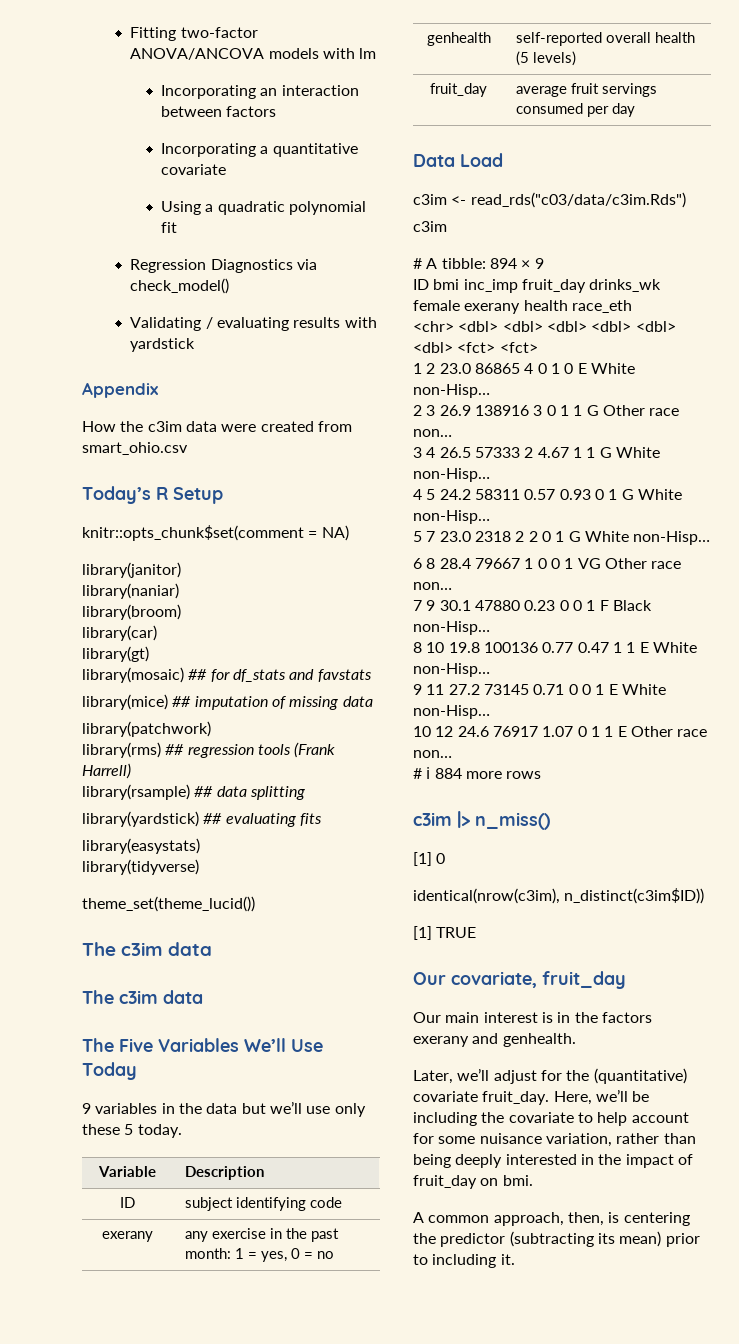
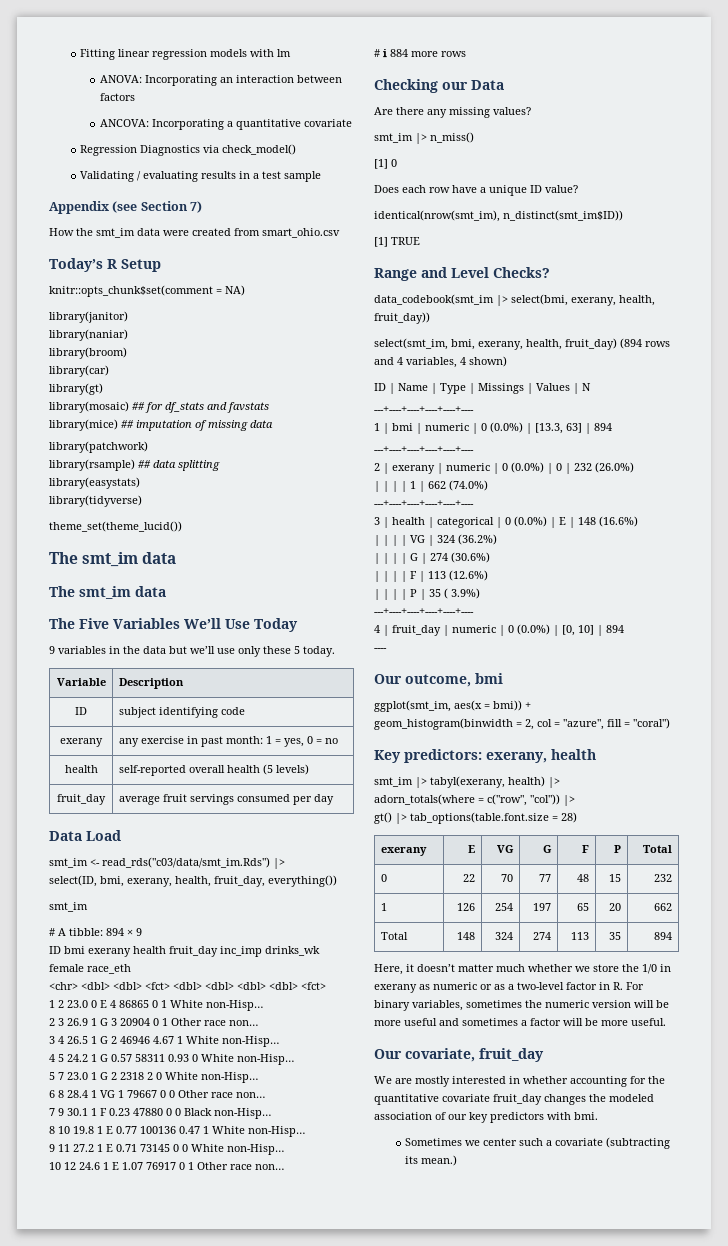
- Fitting two-factor ANOVA/ANCOVA models with lm
+ Fitting linear regression models with lm
- Incorporating an interaction between factors
+ ANOVA: Incorporating an interaction between factors
- Incorporating a quantitative covariate
+ ANCOVA: Incorporating a quantitative covariate
- Using a quadratic polynomial fit
- Validating / evaluating results with yardstick
- Appendix
+ Validating / evaluating results in a test sample
+ Appendix (see Section 7)
- How the c3im data were created from smart_ohio.csv
+ How the smt_im data were created from smart_ohio.csv
- library(rms) ## regression tools (Frank Harrell)
- library(yardstick) ## evaluating fits
  theme_set(theme_lucid())
- The c3im data
- The c3im data
+ The smt_im data
+ The smt_im data
- exerany | any exercise in the past month: 1 = yes, 0 = no
+ exerany | any exercise in past month: 1 = yes, 0 = no
- genhealth | self-reported overall health (5 levels)
+ health | self-reported overall health (5 levels)
- c3im <- read_rds("c03/data/c3im.Rds")
- c3im
+ smt_im <- read_rds("c03/data/smt_im.Rds") |>
+ select(ID, bmi, exerany, health, fruit_day, everything())
+ smt_im
- ID bmi inc_imp fruit_day drinks_wk female exerany health race_eth
+ ID bmi exerany health fruit_day inc_imp drinks_wk female race_eth
- <chr> <dbl> <dbl> <dbl> <dbl> <dbl> <dbl> <fct> <fct>
+ <chr> <dbl> <dbl> <fct> <dbl> <dbl> <dbl> <dbl> <fct>
- 1 2 23.0 86865 4 0 1 0 E White non-Hisp…
+ 1 2 23.0 0 E 4 86865 0 1 White non-Hisp…
- 2 3 26.9 138916 3 0 1 1 G Other race non…
+ 2 3 26.9 1 G 3 20904 0 1 Other race non…
- 3 4 26.5 57333 2 4.67 1 1 G White non-Hisp…
+ 3 4 26.5 1 G 2 46946 4.67 1 White non-Hisp…
- 4 5 24.2 58311 0.57 0.93 0 1 G White non-Hisp…
+ 4 5 24.2 1 G 0.57 58311 0.93 0 White non-Hisp…
- 5 7 23.0 2318 2 2 0 1 G White non-Hisp…
+ 5 7 23.0 1 G 2 2318 2 0 White non-Hisp…
- 6 8 28.4 79667 1 0 0 1 VG Other race non…
+ 6 8 28.4 1 VG 1 79667 0 0 Other race non…
- 7 9 30.1 47880 0.23 0 0 1 F Black non-Hisp…
+ 7 9 30.1 1 F 0.23 47880 0 0 Black non-Hisp…
- 8 10 19.8 100136 0.77 0.47 1 1 E White non-Hisp…
+ 8 10 19.8 1 E 0.77 100136 0.47 1 White non-Hisp…
- 9 11 27.2 73145 0.71 0 0 1 E White non-Hisp…
+ 9 11 27.2 1 E 0.71 73145 0 0 White non-Hisp…
- 10 12 24.6 76917 1.07 0 1 1 E Other race non…
+ 10 12 24.6 1 E 1.07 76917 0 1 Other race non…
- c3im |> n_miss()
+ Checking our Data
+ Are there any missing values?
+ smt_im |> n_miss()
  [1] 0
- identical(nrow(c3im), n_distinct(c3im$ID))
+ Does each row have a unique ID value?
+ identical(nrow(smt_im), n_distinct(smt_im$ID))
  [1] TRUE
+ Range and Level Checks?
+ data_codebook(smt_im |> select(bmi, exerany, health, fruit_day))
+ select(smt_im, bmi, exerany, health, fruit_day) (894 rows and 4 variables, 4 shown)
+ ID | Name | Type | Missings | Values | N
+ ---+----+----+----+----+----
+ 1 | bmi | numeric | 0 (0.0%) | [13.3, 63] | 894
+ ---+----+----+----+----+----
+ 2 | exerany | numeric | 0 (0.0%) | 0 | 232 (26.0%)
+ | | | | 1 | 662 (74.0%)
+ ---+----+----+----+----+----
+ 3 | health | categorical | 0 (0.0%) | E | 148 (16.6%)
+ | | | | VG | 324 (36.2%)
+ | | | | G | 274 (30.6%)
+ | | | | F | 113 (12.6%)
+ | | | | P | 35 ( 3.9%)
+ ---+----+----+----+----+----
+ 4 | fruit_day | numeric | 0 (0.0%) | [0, 10] | 894
+ ----
+ Our outcome, bmi
+ ggplot(smt_im, aes(x = bmi)) +
+ geom_histogram(binwidth = 2, col = "azure", fill = "coral")
+ Key predictors: exerany, health
+ smt_im |> tabyl(exerany, health) |>
+ adorn_totals(where = c("row", "col")) |>
+ gt() |> tab_options(table.font.size = 28)
+ exerany | E | VG | G | F | P | Total
+ 0 | 22 | 70 | 77 | 48 | 15 | 232
+ 1 | 126 | 254 | 197 | 65 | 20 | 662
+ Total | 148 | 324 | 274 | 113 | 35 | 894
+ Here, it doesn’t matter much whether we store the 1/0 in exerany as numeric or as a two-level factor in R. For binary variables, sometimes the numeric version will be more useful and sometimes a factor will be more useful.
  Our covariate, fruit_day
- Our main interest is in the factors exerany and genhealth.
- Later, we’ll adjust for the (quantitative) covariate fruit_day. Here, we’ll be including the covariate to help account for some nuisance variation, rather than being deeply interested in the impact of fruit_day on bmi.
- A common approach, then, is centering the predictor (subtracting its mean) prior to including it.
+ We are mostly interested in whether accounting for the quantitative covariate fruit_day changes the modeled association of our key predictors with bmi.
+ Sometimes we center such a covariate (subtracting its mean.)

